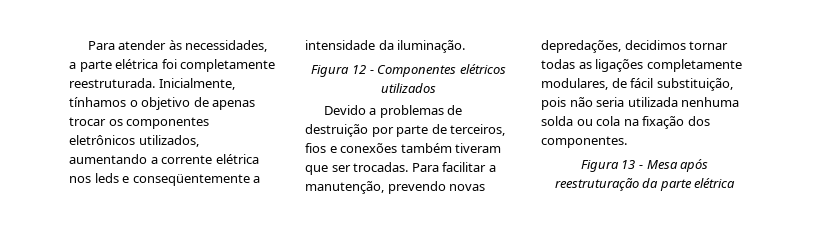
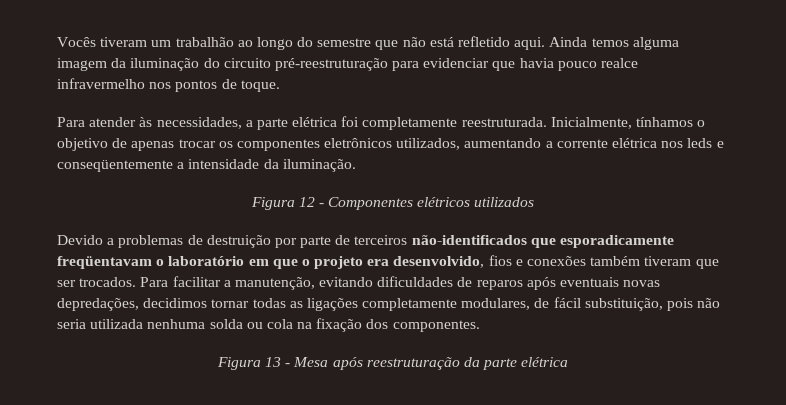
+ Vocês tiveram um trabalhão ao longo do semestre que não está refletido aqui. Ainda temos alguma imagem da iluminação do circuito pré-reestruturação para evidenciar que havia pouco realce infravermelho nos pontos de toque.
- Devido a problemas de destruição por parte de terceiros, fios e conexões também tiveram que ser trocadas.
+ Devido a problemas de destruição por parte de terceiros não-identificados que esporadicamente freqüentavam o laboratório em que o projeto era desenvolvido, fios e conexões também tiveram que ser trocados.
- Para facilitar a manutenção, prevendo novas depredações, decidimos tornar todas as ligações completamente modulares, de fácil substituição, pois não seria utilizada nenhuma solda ou cola na fixação dos componentes.
+ Para facilitar a manutenção, evitando dificuldades de reparos após eventuais novas depredações, decidimos tornar todas as ligações completamente modulares, de fácil substituição, pois não seria utilizada nenhuma solda ou cola na fixação dos componentes.

